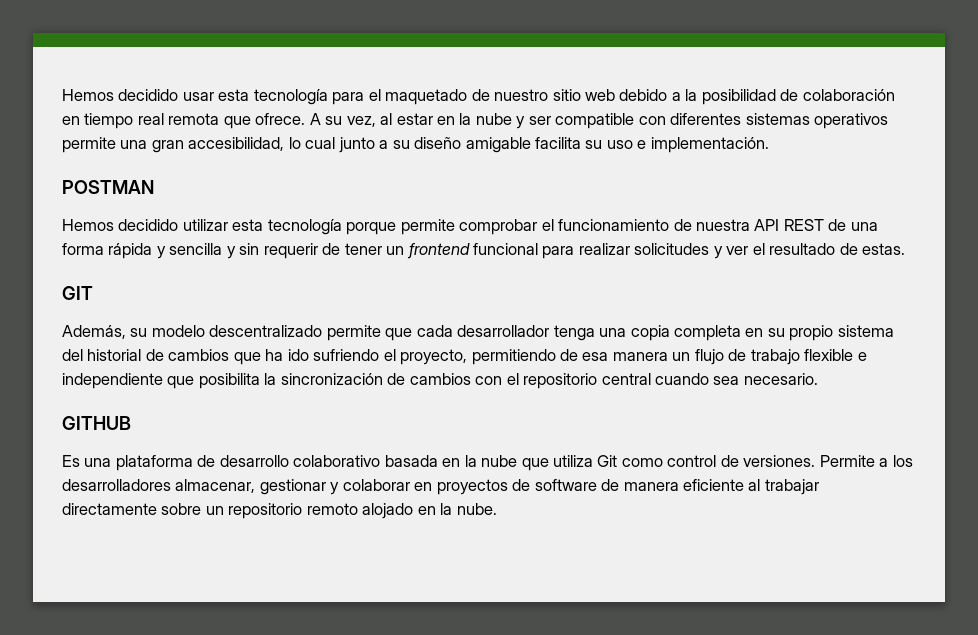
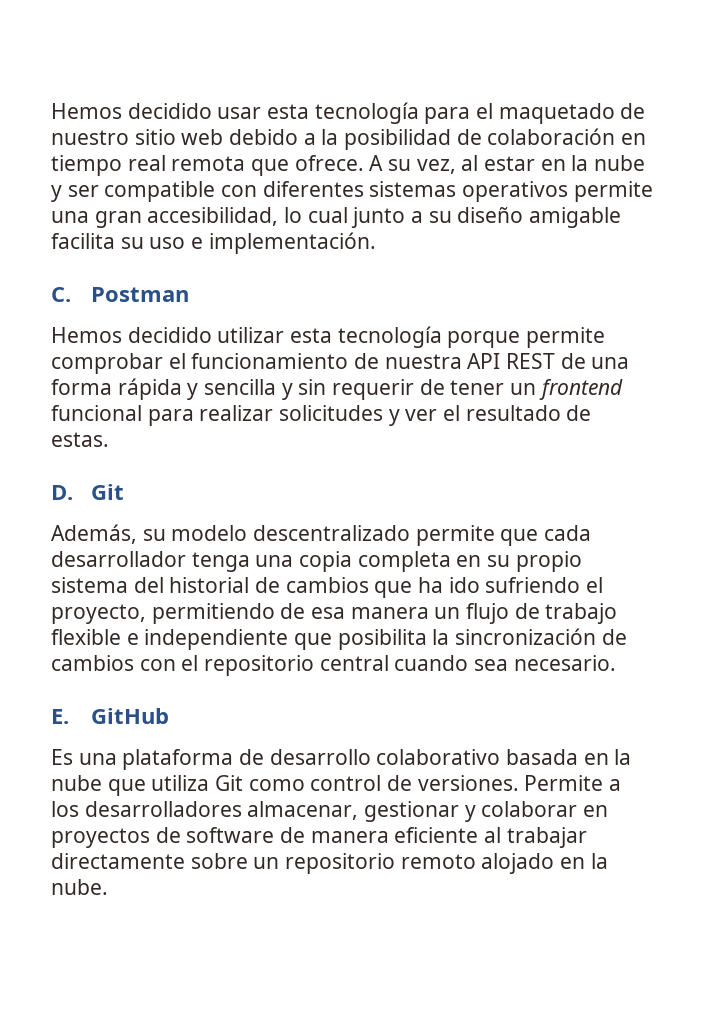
- POSTMAN
+ C. Postman
- GIT
+ D. Git
- GITHUB
+ E. GitHub

